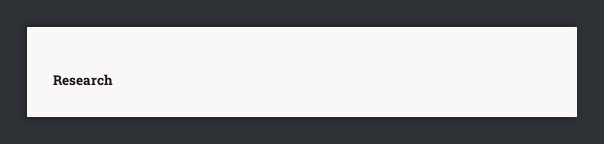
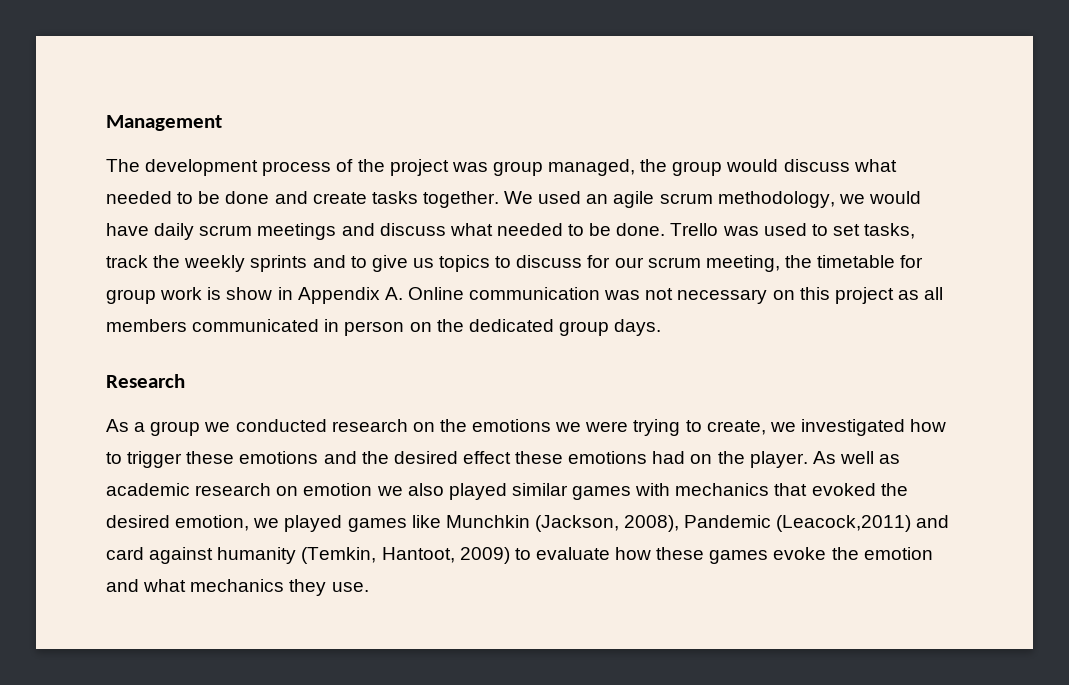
+ Management
+ The development process of the project was group managed, the group would discuss what needed to be done and create tasks together. We used an agile scrum methodology, we would have daily scrum meetings and discuss what needed to be done. Trello was used to set tasks, track the weekly sprints and to give us topics to discuss for our scrum meeting, the timetable for group work is show in Appendix A. Online communication was not necessary on this project as all members communicated in person on the dedicated group days.
  Research
+ As a group we conducted research on the emotions we were trying to create, we investigated how to trigger these emotions and the desired effect these emotions had on the player. As well as academic research on emotion we also played similar games with mechanics that evoked the desired emotion, we played games like Munchkin (Jackson, 2008), Pandemic (Leacock,2011) and card against humanity (Temkin, Hantoot, 2009) to evaluate how these games evoke the emotion and what mechanics they use.

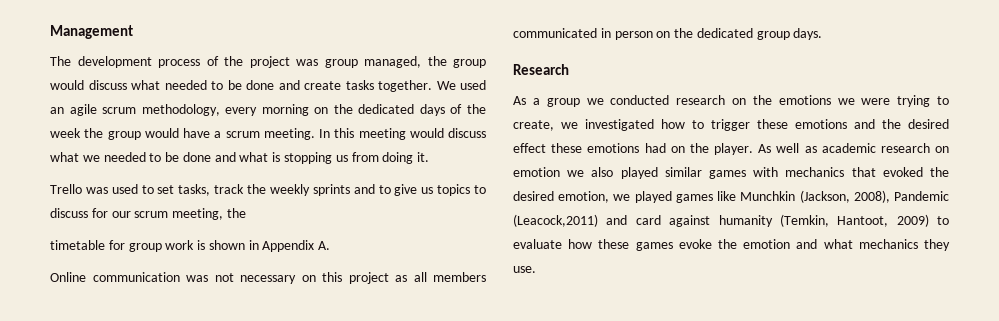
- We used an agile scrum methodology, we would have daily scrum meetings and discuss what needed to be done. Trello was used to set tasks, track the weekly sprints and to give us topics to discuss for our scrum meeting, the timetable for group work is show in Appendix A. Online communication was not necessary on this project as all members communicated in person on the dedicated group days.
+ We used an agile scrum methodology, every morning on the dedicated days of the week the group would have a scrum meeting. In this meeting would discuss what we needed to be done and what is stopping us from doing it.
+ Trello was used to set tasks, track the weekly sprints and to give us topics to discuss for our scrum meeting, the
+ timetable for group work is shown in Appendix A.
+ Online communication was not necessary on this project as all members communicated in person on the dedicated group days.

